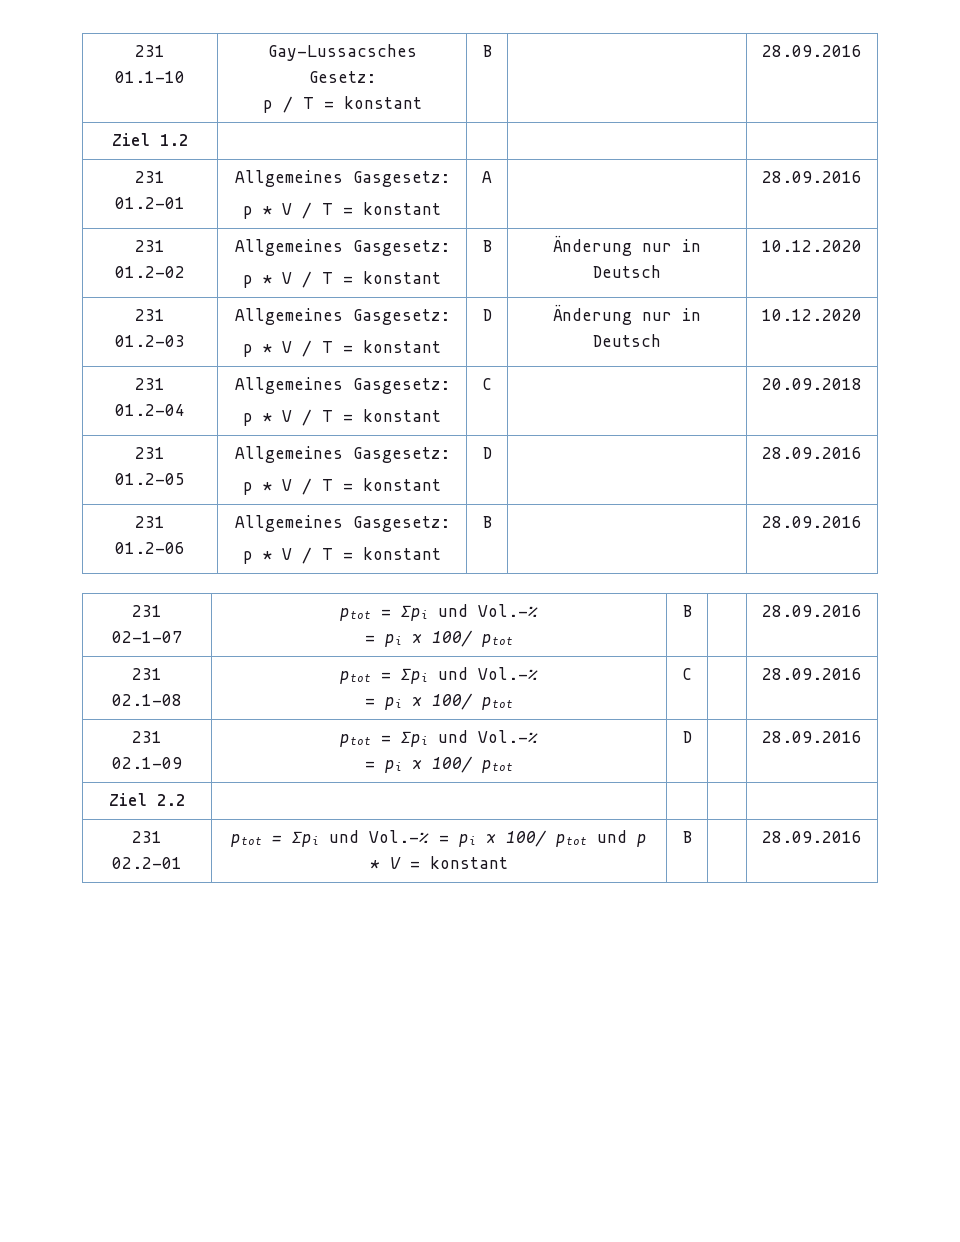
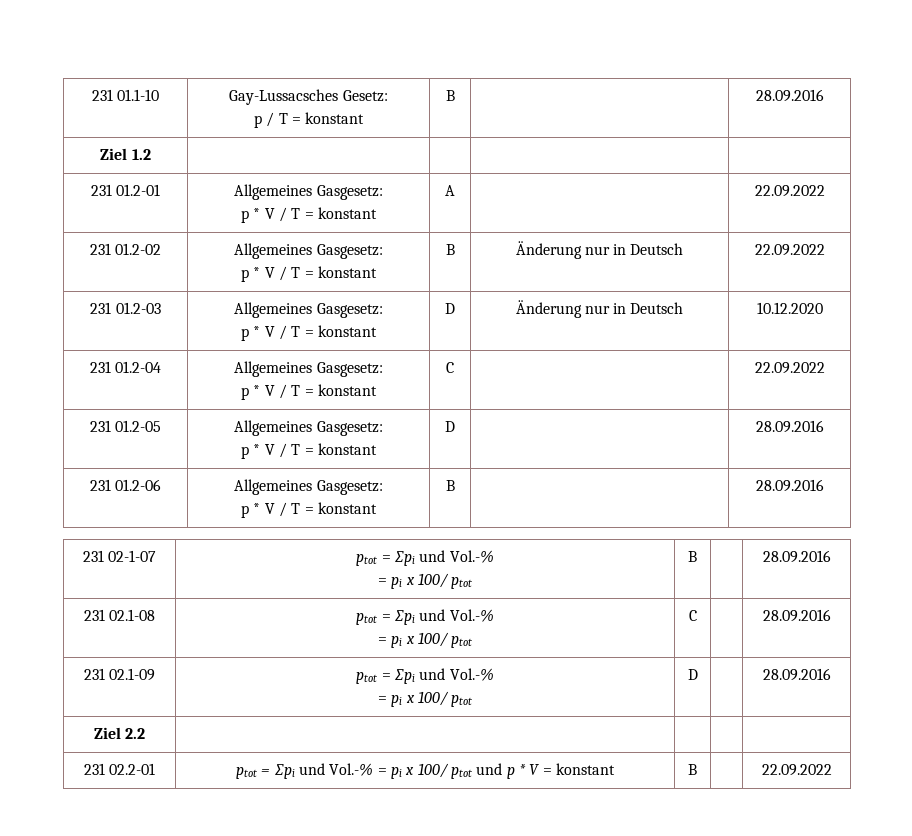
  231 01.2-01 | Allgemeines Gasgesetz:
- p * V / T = konstant | A | | 28.09.2016
+ p * V / T = konstant | A | | 22.09.2022
  231 01.2-02 | Allgemeines Gasgesetz:
- p * V / T = konstant | B | Änderung nur in Deutsch | 10.12.2020
+ p * V / T = konstant | B | Änderung nur in Deutsch | 22.09.2022
  231 01.2-04 | Allgemeines Gasgesetz:
- p * V / T = konstant | C | | 20.09.2018
+ p * V / T = konstant | C | | 22.09.2022
- 231 02.2-01 | ptot = ∑pi und Vol.-% = pi x 100/ ptot und p * V = konstant | B | | 28.09.2016
+ 231 02.2-01 | ptot = ∑pi und Vol.-% = pi x 100/ ptot und p * V = konstant | B | | 22.09.2022

